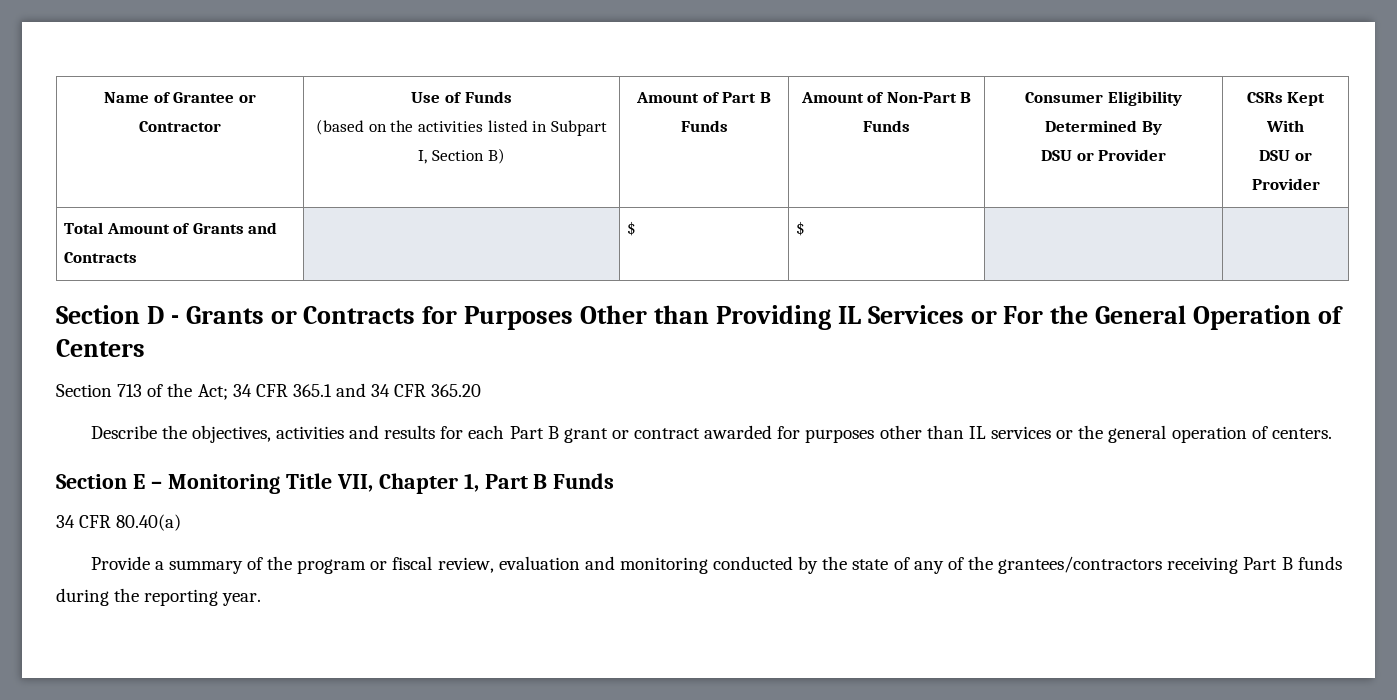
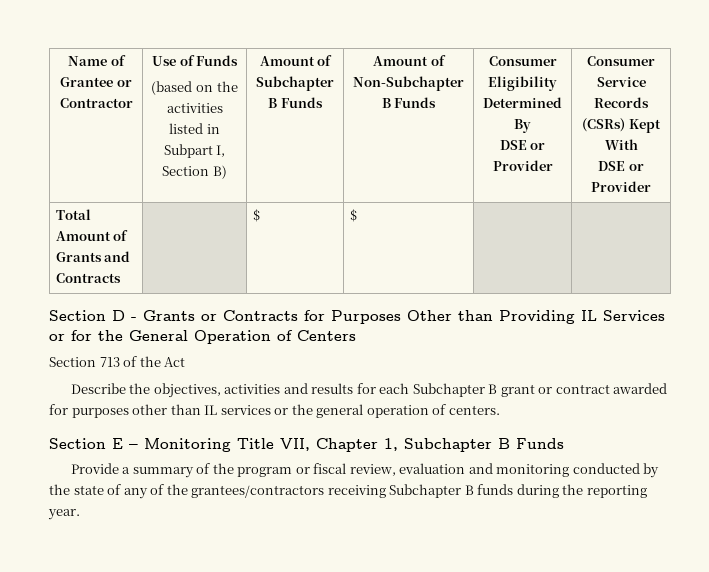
- Amount of Part B Funds
+ Amount of Subchapter B Funds
- Amount of Non-Part B Funds
+ Amount of Non-Subchapter B Funds
  Consumer Eligibility Determined By
- DSU or Provider
+ DSE or Provider
- CSRs Kept With
- DSU or Provider
+ Consumer Service Records (CSRs) Kept With
+ DSE or Provider
- Section D - Grants or Contracts for Purposes Other than Providing IL Services or For the General Operation of Centers
+ Section D - Grants or Contracts for Purposes Other than Providing IL Services or for the General Operation of Centers
- Section 713 of the Act; 34 CFR 365.1 and 34 CFR 365.20
+ Section 713 of the Act
- Describe the objectives, activities and results for each Part B grant or contract awarded for purposes other than IL services or the general operation of centers.
+ Describe the objectives, activities and results for each Subchapter B grant or contract awarded for purposes other than IL services or the general operation of centers.
- Section E – Monitoring Title VII, Chapter 1, Part B Funds
- 34 CFR 80.40(a)
+ Section E – Monitoring Title VII, Chapter 1, Subchapter B Funds
- Provide a summary of the program or fiscal review, evaluation and monitoring conducted by the state of any of the grantees/contractors receiving Part B funds during the reporting year.
+ Provide a summary of the program or fiscal review, evaluation and monitoring conducted by the state of any of the grantees/contractors receiving Subchapter B funds during the reporting year.

